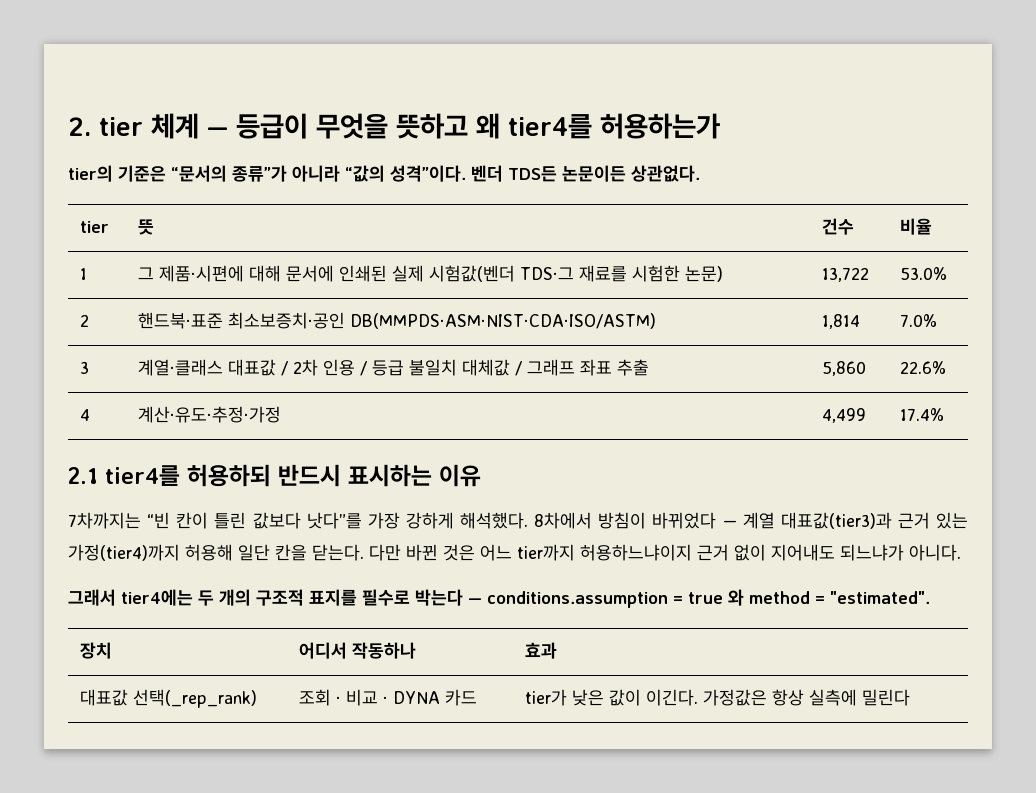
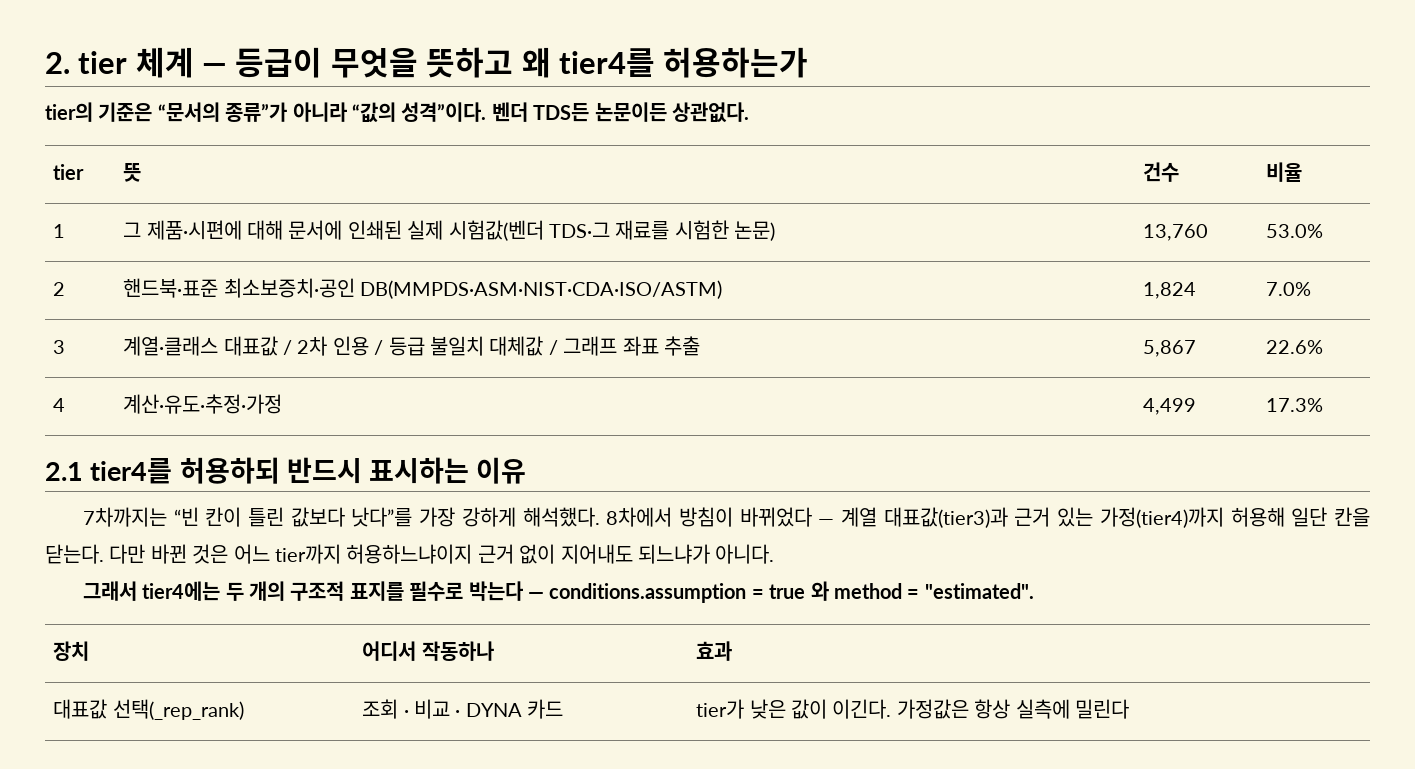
- 1 | 그 제품·시편에 대해 문서에 인쇄된 실제 시험값(벤더 TDS·그 재료를 시험한 논문) | 13,722 | 53.0%
+ 1 | 그 제품·시편에 대해 문서에 인쇄된 실제 시험값(벤더 TDS·그 재료를 시험한 논문) | 13,760 | 53.0%
- 2 | 핸드북·표준 최소보증치·공인 DB(MMPDS·ASM·NIST·CDA·ISO/ASTM) | 1,814 | 7.0%
+ 2 | 핸드북·표준 최소보증치·공인 DB(MMPDS·ASM·NIST·CDA·ISO/ASTM) | 1,824 | 7.0%
- 3 | 계열·클래스 대표값 / 2차 인용 / 등급 불일치 대체값 / 그래프 좌표 추출 | 5,860 | 22.6%
+ 3 | 계열·클래스 대표값 / 2차 인용 / 등급 불일치 대체값 / 그래프 좌표 추출 | 5,867 | 22.6%
- 4 | 계산·유도·추정·가정 | 4,499 | 17.4%
+ 4 | 계산·유도·추정·가정 | 4,499 | 17.3%

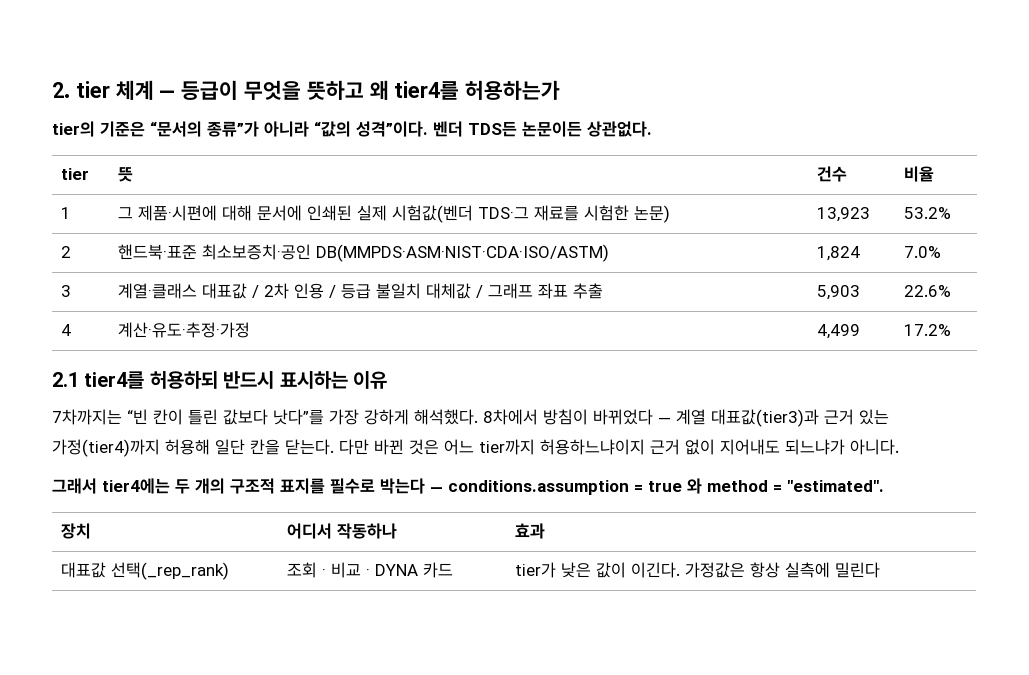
- 1 | 그 제품·시편에 대해 문서에 인쇄된 실제 시험값(벤더 TDS·그 재료를 시험한 논문) | 13,760 | 53.0%
+ 1 | 그 제품·시편에 대해 문서에 인쇄된 실제 시험값(벤더 TDS·그 재료를 시험한 논문) | 13,923 | 53.2%
- 3 | 계열·클래스 대표값 / 2차 인용 / 등급 불일치 대체값 / 그래프 좌표 추출 | 5,867 | 22.6%
+ 3 | 계열·클래스 대표값 / 2차 인용 / 등급 불일치 대체값 / 그래프 좌표 추출 | 5,903 | 22.6%
- 4 | 계산·유도·추정·가정 | 4,499 | 17.3%
+ 4 | 계산·유도·추정·가정 | 4,499 | 17.2%

